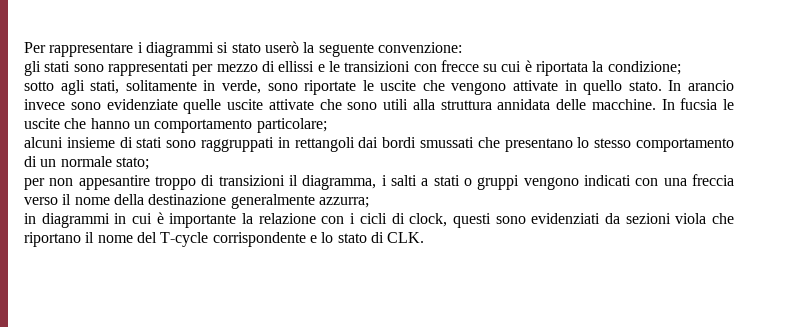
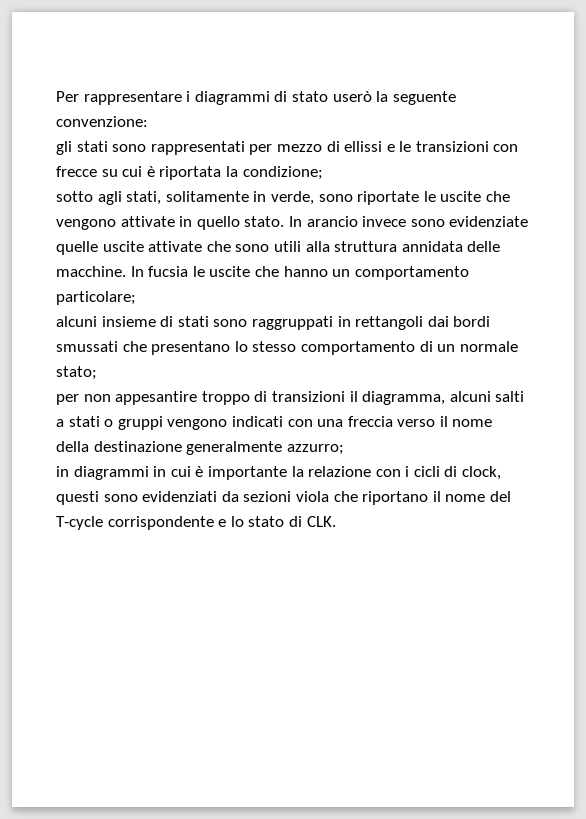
- Per rappresentare i diagrammi si stato userò la seguente convenzione:
+ Per rappresentare i diagrammi di stato userò la seguente convenzione:
- per non appesantire troppo di transizioni il diagramma, i salti a stati o gruppi vengono indicati con una freccia verso il nome della destinazione generalmente azzurra;
+ per non appesantire troppo di transizioni il diagramma, alcuni salti a stati o gruppi vengono indicati con una freccia verso il nome della destinazione generalmente azzurro;

